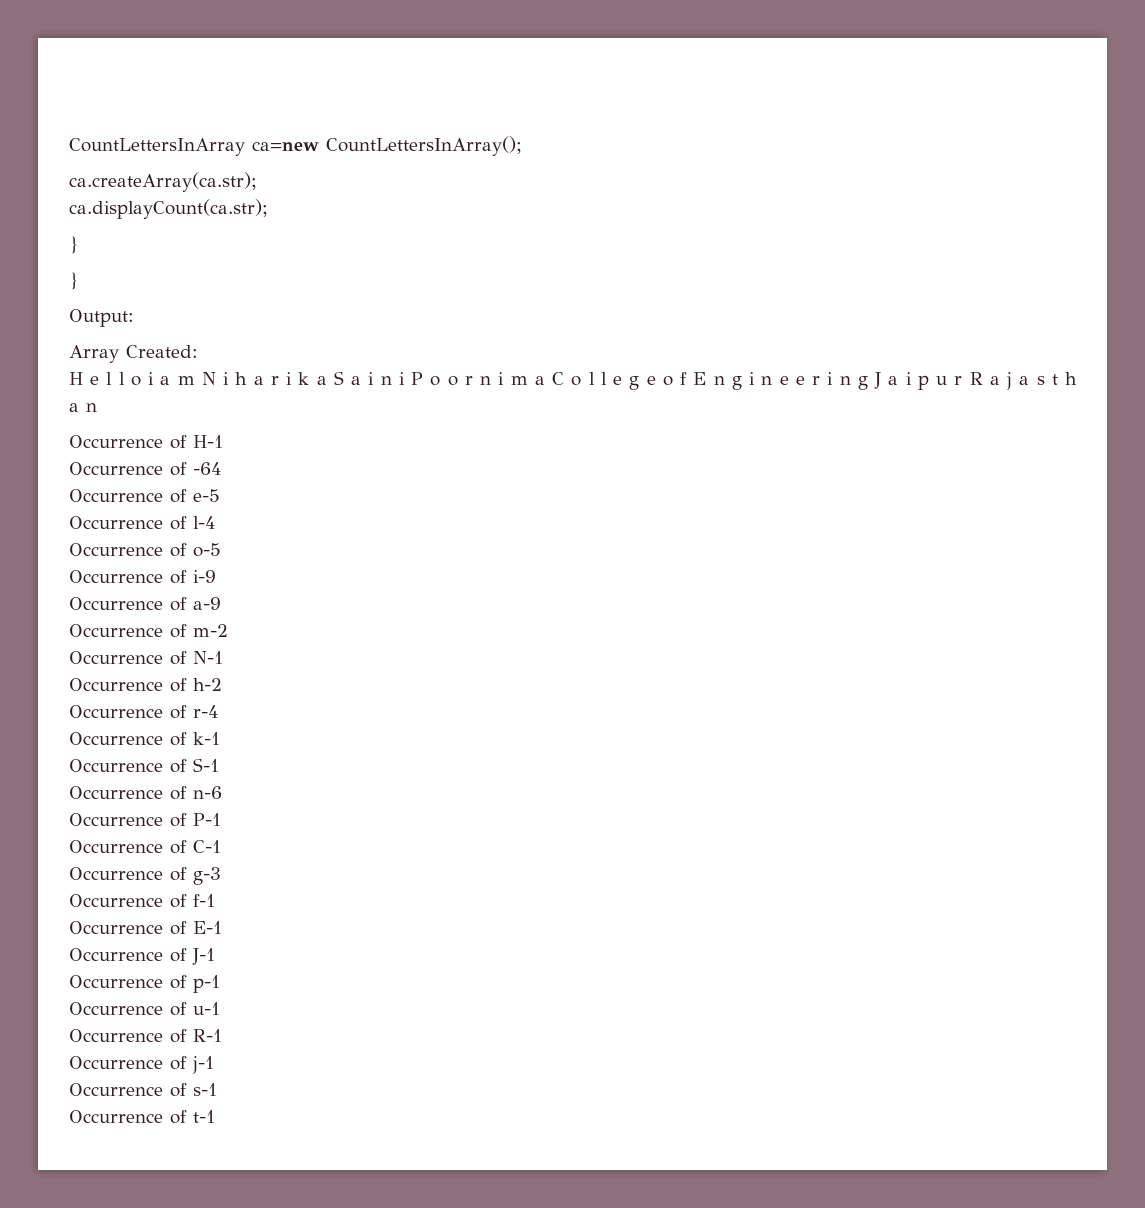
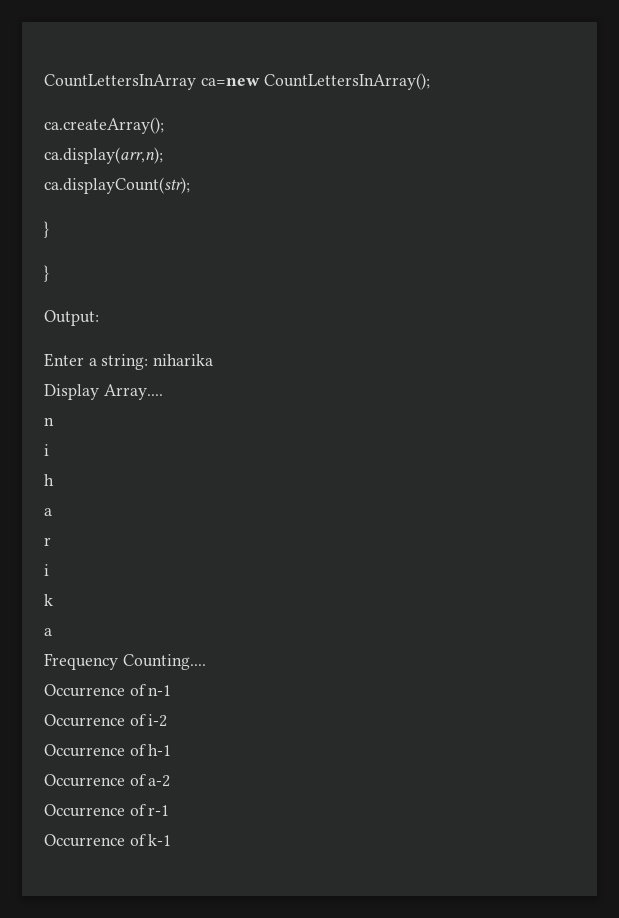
- ca.createArray(ca.str);
- ca.displayCount(ca.str);
+ ca.createArray();
+ ca.display(arr,n);
+ ca.displayCount(str);
- Array Created:
- H e l l o i a m N i h a r i k a S a i n i P o o r n i m a C o l l e g e o f E n g i n e e r i n g J a i p u r R a j a s t h a n
- Occurrence of H-1
- Occurrence of -64
- Occurrence of e-5
- Occurrence of l-4
- Occurrence of o-5
- Occurrence of i-9
- Occurrence of a-9
- Occurrence of m-2
- Occurrence of N-1
- Occurrence of h-2
- Occurrence of r-4
+ Enter a string: niharika
+ Display Array....
+ n
+ i
+ h
+ a
+ r
+ i
+ k
+ a
+ Frequency Counting....
+ Occurrence of n-1
+ Occurrence of i-2
+ Occurrence of h-1
+ Occurrence of a-2
+ Occurrence of r-1
  Occurrence of k-1
- Occurrence of S-1
- Occurrence of n-6
- Occurrence of P-1
- Occurrence of C-1
- Occurrence of g-3
- Occurrence of f-1
- Occurrence of E-1
- Occurrence of J-1
- Occurrence of p-1
- Occurrence of u-1
- Occurrence of R-1
- Occurrence of j-1
- Occurrence of s-1
- Occurrence of t-1

